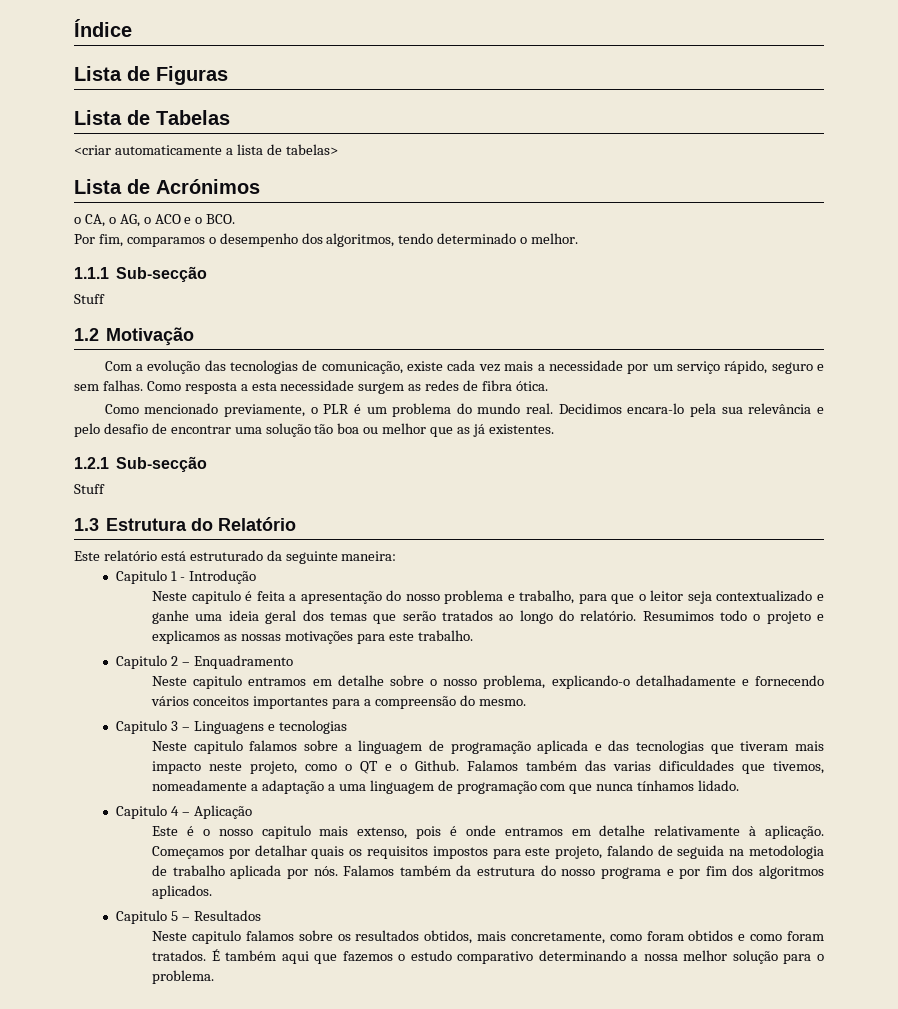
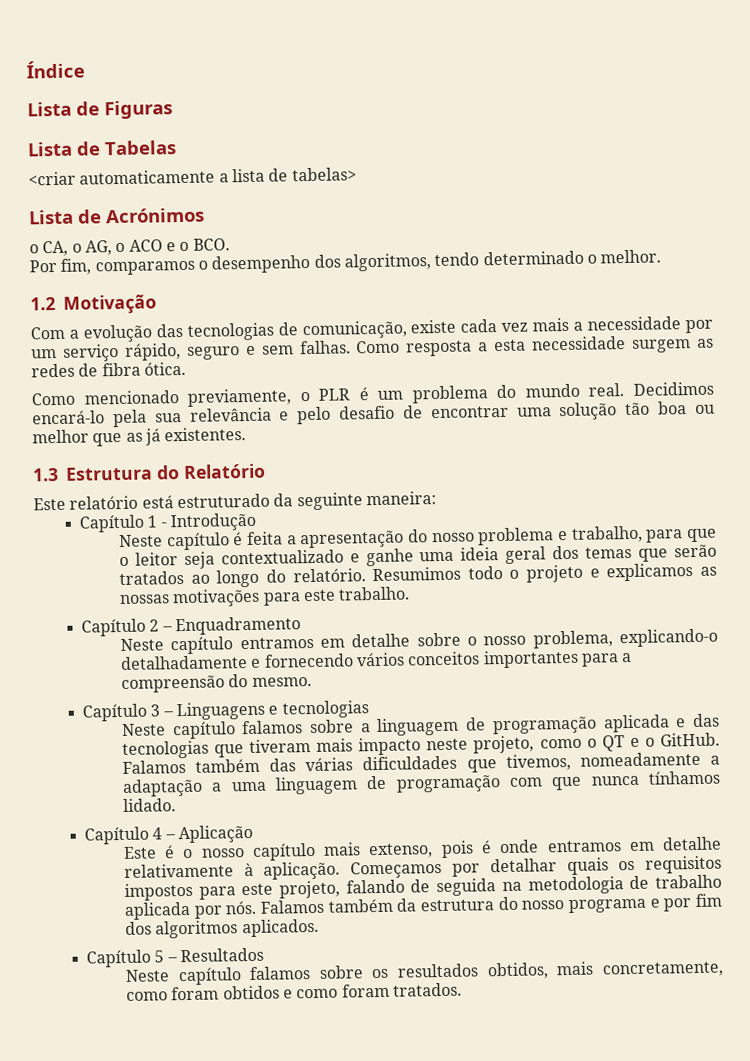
- 1.1.1 Sub-secção
- Stuff
- Decidimos encara-lo pela sua relevância e pelo desafio de encontrar uma solução tão boa ou melhor que as já existentes.
+ Decidimos encará-lo pela sua relevância e pelo desafio de encontrar uma solução tão boa ou melhor que as já existentes.
- 1.2.1 Sub-secção
- Stuff
- Capitulo 1 - Introdução
+ Capítulo 1 - Introdução
- Neste capitulo é feita a apresentação do nosso problema e trabalho, para que o leitor seja contextualizado e ganhe uma ideia geral dos temas que serão tratados ao longo do relatório.
+ Neste capítulo é feita a apresentação do nosso problema e trabalho, para que o leitor seja contextualizado e ganhe uma ideia geral dos temas que serão tratados ao longo do relatório.
- Capitulo 2 – Enquadramento
+ Capítulo 2 – Enquadramento
- Neste capitulo entramos em detalhe sobre o nosso problema, explicando-o detalhadamente e fornecendo vários conceitos importantes para a compreensão do mesmo.
+ Neste capítulo entramos em detalhe sobre o nosso problema, explicando-o detalhadamente e fornecendo vários conceitos importantes para a compreensão do mesmo.
- Capitulo 3 – Linguagens e tecnologias
+ Capítulo 3 – Linguagens e tecnologias
- Neste capitulo falamos sobre a linguagem de programação aplicada e das tecnologias que tiveram mais impacto neste projeto, como o QT e o Github.
+ Neste capítulo falamos sobre a linguagem de programação aplicada e das tecnologias que tiveram mais impacto neste projeto, como o QT e o GitHub.
- Falamos também das varias dificuldades que tivemos, nomeadamente a adaptação a uma linguagem de programação com que nunca tínhamos lidado.
+ Falamos também das várias dificuldades que tivemos, nomeadamente a adaptação a uma linguagem de programação com que nunca tínhamos lidado.
- Capitulo 4 – Aplicação
+ Capítulo 4 – Aplicação
- Este é o nosso capitulo mais extenso, pois é onde entramos em detalhe relativamente à aplicação.
+ Este é o nosso capítulo mais extenso, pois é onde entramos em detalhe relativamente à aplicação.
- Capitulo 5 – Resultados
+ Capítulo 5 – Resultados
- Neste capitulo falamos sobre os resultados obtidos, mais concretamente, como foram obtidos e como foram tratados. É também aqui que fazemos o estudo comparativo determinando a nossa melhor solução para o problema.
+ Neste capítulo falamos sobre os resultados obtidos, mais concretamente, como foram obtidos e como foram tratados.

